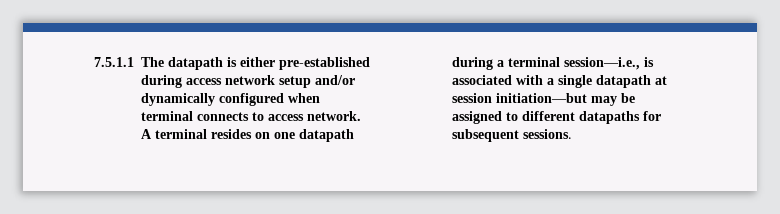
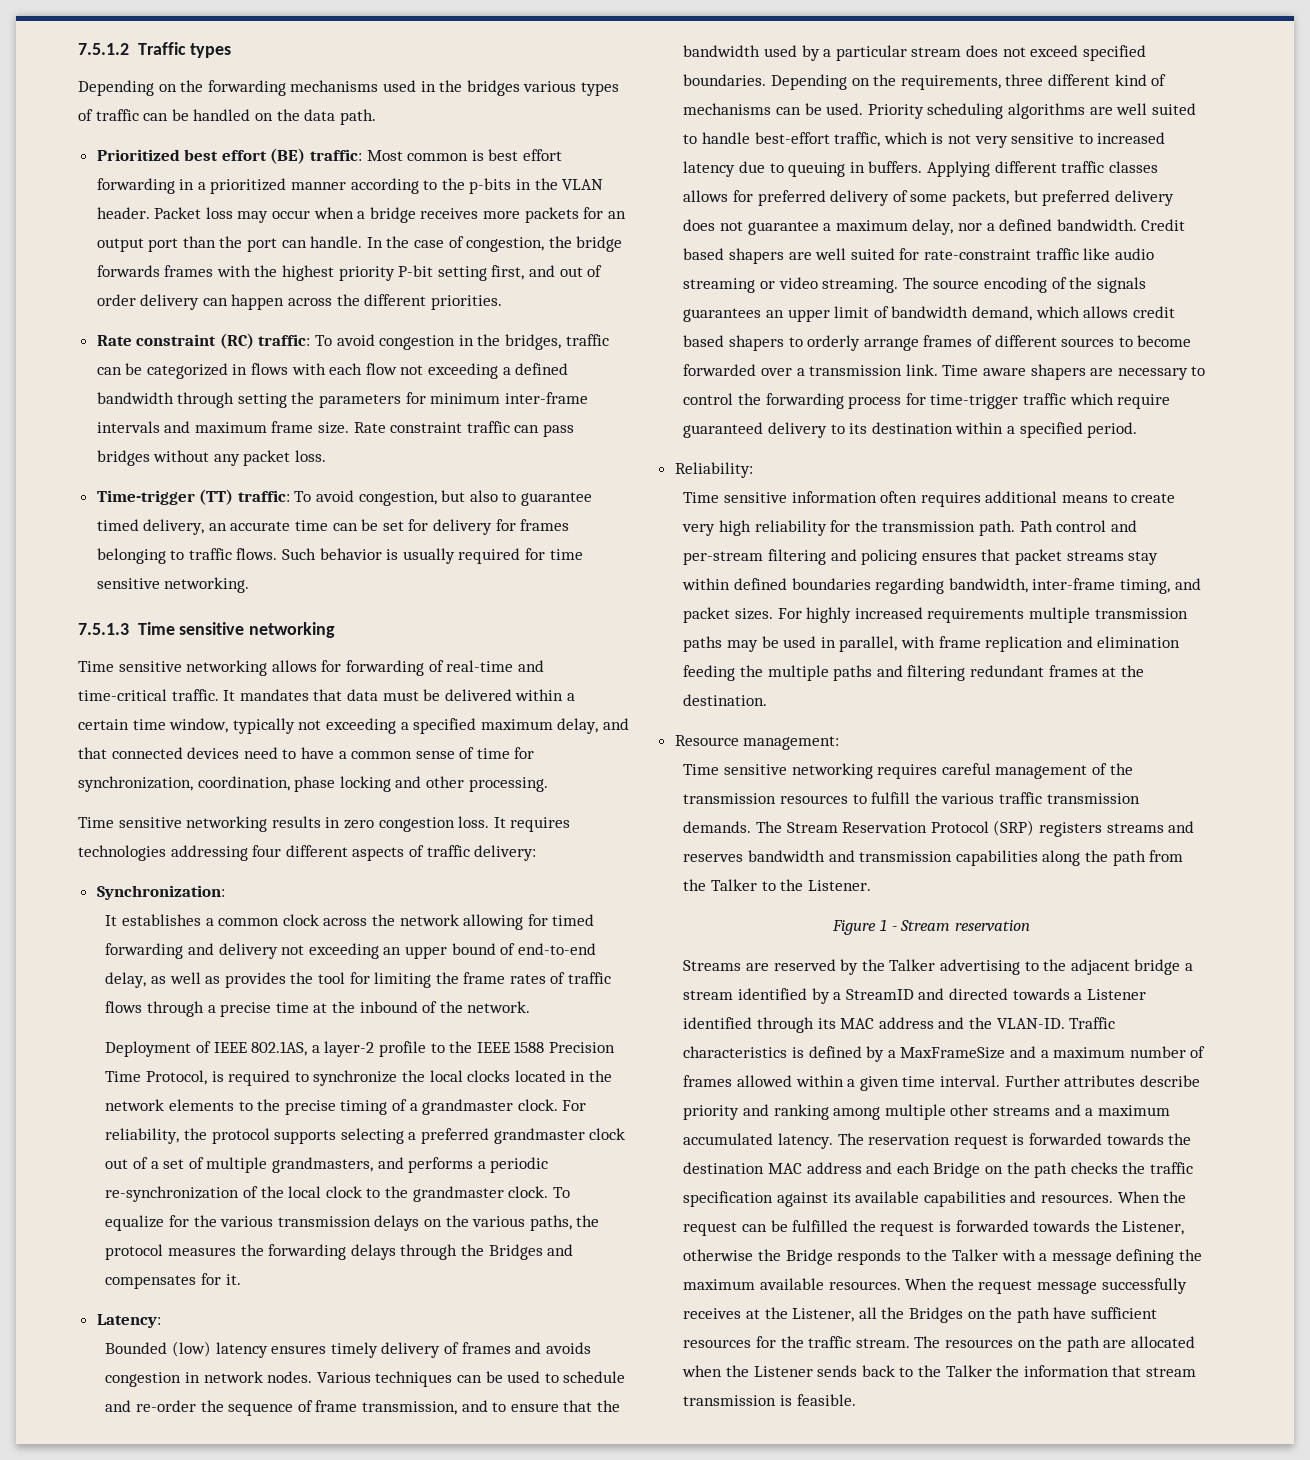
- 7.5.1.1 The datapath is either pre-established during access network setup and/or dynamically configured when terminal connects to access network. A terminal resides on one datapath during a terminal session—i.e., is associated with a single datapath at session initiation—but may be assigned to different datapaths for subsequent sessions.
+ 7.5.1.2 Traffic types
+ Depending on the forwarding mechanisms used in the bridges various types of traffic can be handled on the data path.
+ Prioritized best effort (BE) traffic: Most common is best effort forwarding in a prioritized manner according to the p-bits in the VLAN header. Packet loss may occur when a bridge receives more packets for an output port than the port can handle. In the case of congestion, the bridge forwards frames with the highest priority P-bit setting first, and out of order delivery can happen across the different priorities.
+ Rate constraint (RC) traffic: To avoid congestion in the bridges, traffic can be categorized in flows with each flow not exceeding a defined bandwidth through setting the parameters for minimum inter-frame intervals and maximum frame size. Rate constraint traffic can pass bridges without any packet loss.
+ Time-trigger (TT) traffic: To avoid congestion, but also to guarantee timed delivery, an accurate time can be set for delivery for frames belonging to traffic flows. Such behavior is usually required for time sensitive networking.
+ 7.5.1.3 Time sensitive networking
+ Time sensitive networking allows for forwarding of real-time and time-critical traffic. It mandates that data must be delivered within a certain time window, typically not exceeding a specified maximum delay, and that connected devices need to have a common sense of time for synchronization, coordination, phase locking and other processing.
+ Time sensitive networking results in zero congestion loss. It requires technologies addressing four different aspects of traffic delivery:
+ Synchronization:
+ It establishes a common clock across the network allowing for timed forwarding and delivery not exceeding an upper bound of end-to-end delay, as well as provides the tool for limiting the frame rates of traffic flows through a precise time at the inbound of the network.
+ Deployment of IEEE 802.1AS, a layer-2 profile to the IEEE 1588 Precision Time Protocol, is required to synchronize the local clocks located in the network elements to the precise timing of a grandmaster clock. For reliability, the protocol supports selecting a preferred grandmaster clock out of a set of multiple grandmasters, and performs a periodic re-synchronization of the local clock to the grandmaster clock. To equalize for the various transmission delays on the various paths, the protocol measures the forwarding delays through the Bridges and compensates for it.
+ Latency:
+ Bounded (low) latency ensures timely delivery of frames and avoids congestion in network nodes. Various techniques can be used to schedule and re-order the sequence of frame transmission, and to ensure that the bandwidth used by a particular stream does not exceed specified boundaries. Depending on the requirements, three different kind of mechanisms can be used. Priority scheduling algorithms are well suited to handle best-effort traffic, which is not very sensitive to increased latency due to queuing in buffers. Applying different traffic classes allows for preferred delivery of some packets, but preferred delivery does not guarantee a maximum delay, nor a defined bandwidth. Credit based shapers are well suited for rate-constraint traffic like audio streaming or video streaming. The source encoding of the signals guarantees an upper limit of bandwidth demand, which allows credit based shapers to orderly arrange frames of different sources to become forwarded over a transmission link. Time aware shapers are necessary to control the forwarding process for time-trigger traffic which require guaranteed delivery to its destination within a specified period.
+ Reliability:
+ Time sensitive information often requires additional means to create very high reliability for the transmission path. Path control and per-stream filtering and policing ensures that packet streams stay within defined boundaries regarding bandwidth, inter-frame timing, and packet sizes. For highly increased requirements multiple transmission paths may be used in parallel, with frame replication and elimination feeding the multiple paths and filtering redundant frames at the destination.
+ Resource management:
+ Time sensitive networking requires careful management of the transmission resources to fulfill the various traffic transmission demands. The Stream Reservation Protocol (SRP) registers streams and reserves bandwidth and transmission capabilities along the path from the Talker to the Listener.
+ Figure 1 - Stream reservation
+ Streams are reserved by the Talker advertising to the adjacent bridge a stream identified by a StreamID and directed towards a Listener identified through its MAC address and the VLAN-ID. Traffic characteristics is defined by a MaxFrameSize and a maximum number of frames allowed within a given time interval. Further attributes describe priority and ranking among multiple other streams and a maximum accumulated latency. The reservation request is forwarded towards the destination MAC address and each Bridge on the path checks the traffic specification against its available capabilities and resources. When the request can be fulfilled the request is forwarded towards the Listener, otherwise the Bridge responds to the Talker with a message defining the maximum available resources. When the request message successfully receives at the Listener, all the Bridges on the path have sufficient resources for the traffic stream. The resources on the path are allocated when the Listener sends back to the Talker the information that stream transmission is feasible.

